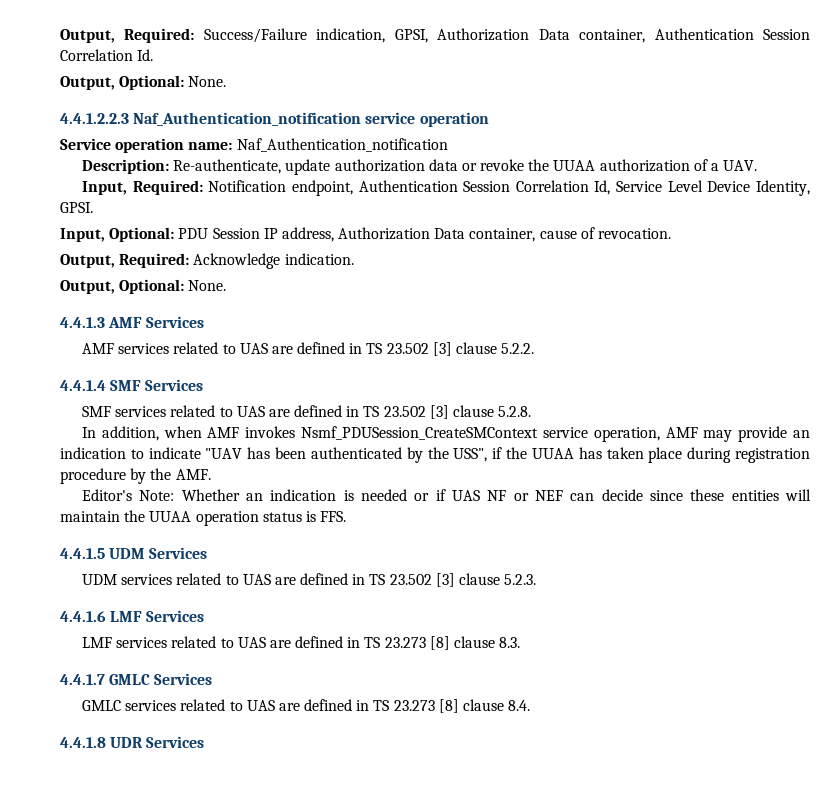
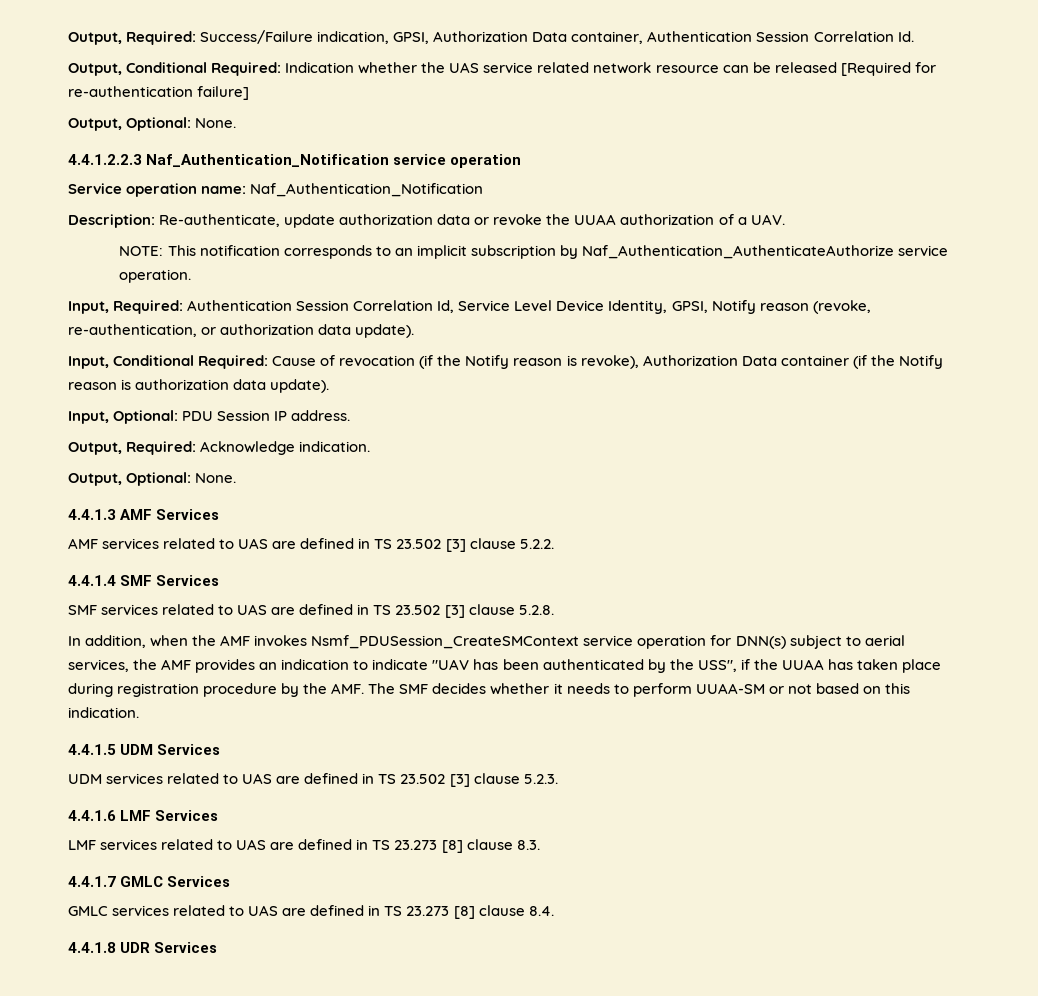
+ Output, Conditional Required: Indication whether the UAS service related network resource can be released [Required for re-authentication failure]
- 4.4.1.2.2.3 Naf_Authentication_notification service operation
+ 4.4.1.2.2.3 Naf_Authentication_Notification service operation
- Service operation name: Naf_Authentication_notification
+ Service operation name: Naf_Authentication_Notification
+ NOTE: This notification corresponds to an implicit subscription by Naf_Authentication_AuthenticateAuthorize service operation.
- Input, Required: Notification endpoint, Authentication Session Correlation Id, Service Level Device Identity, GPSI.
+ Input, Required: Authentication Session Correlation Id, Service Level Device Identity, GPSI, Notify reason (revoke, re-authentication, or authorization data update).
+ Input, Conditional Required: Cause of revocation (if the Notify reason is revoke), Authorization Data container (if the Notify reason is authorization data update).
- Input, Optional: PDU Session IP address, Authorization Data container, cause of revocation.
+ Input, Optional: PDU Session IP address.
- In addition, when AMF invokes Nsmf_PDUSession_CreateSMContext service operation, AMF may provide an indication to indicate "UAV has been authenticated by the USS", if the UUAA has taken place during registration procedure by the AMF.
- Editor's Note: Whether an indication is needed or if UAS NF or NEF can decide since these entities will maintain the UUAA operation status is FFS.
+ In addition, when the AMF invokes Nsmf_PDUSession_CreateSMContext service operation for DNN(s) subject to aerial services, the AMF provides an indication to indicate "UAV has been authenticated by the USS", if the UUAA has taken place during registration procedure by the AMF. The SMF decides whether it needs to perform UUAA-SM or not based on this indication.

